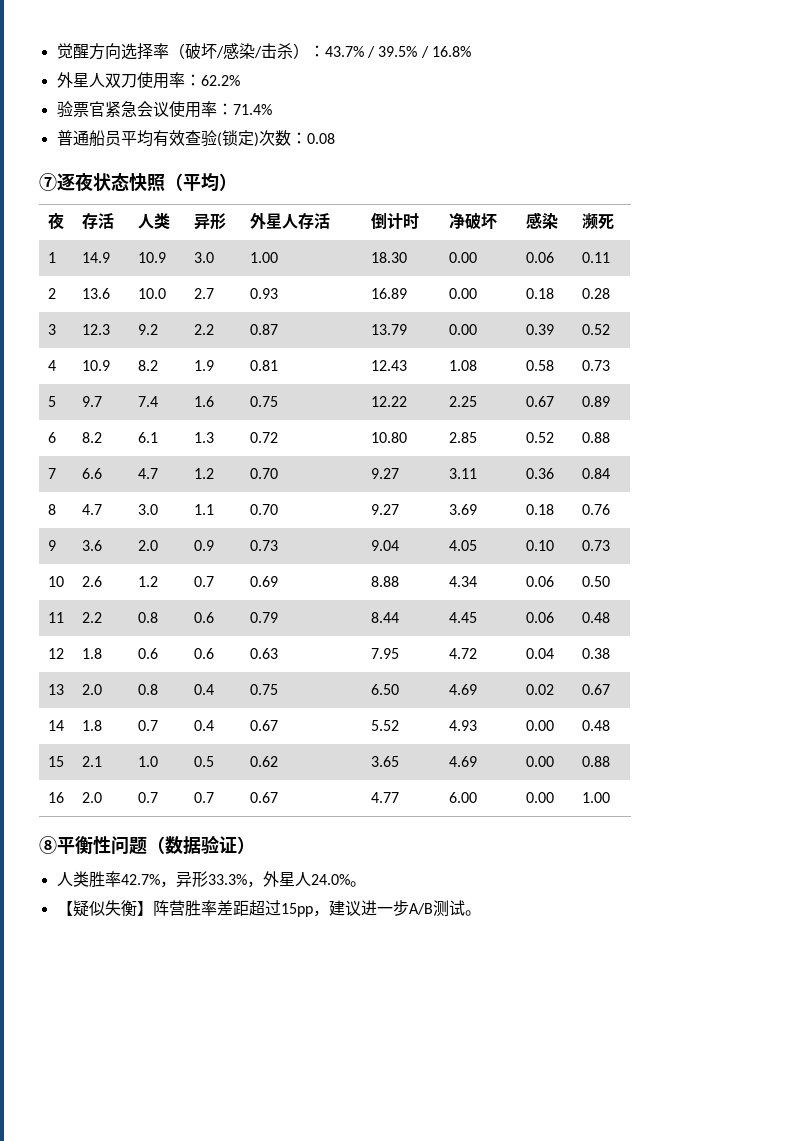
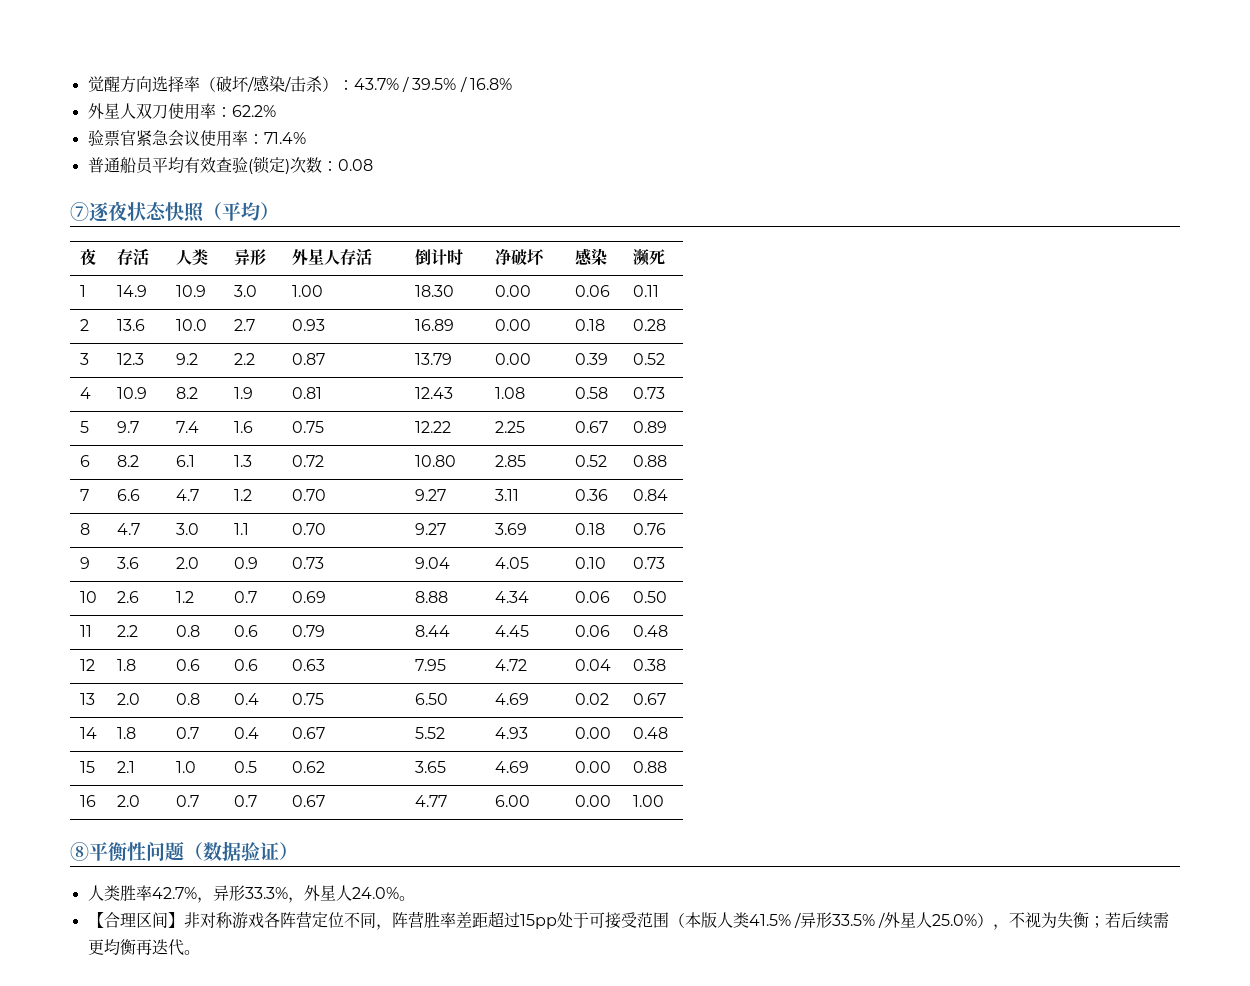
- 【疑似失衡】阵营胜率差距超过15pp，建议进一步A/B测试。
+ 【合理区间】非对称游戏各阵营定位不同，阵营胜率差距超过15pp处于可接受范围（本版人类41.5% /异形33.5% /外星人25.0%），不视为失衡；若后续需更均衡再迭代。

